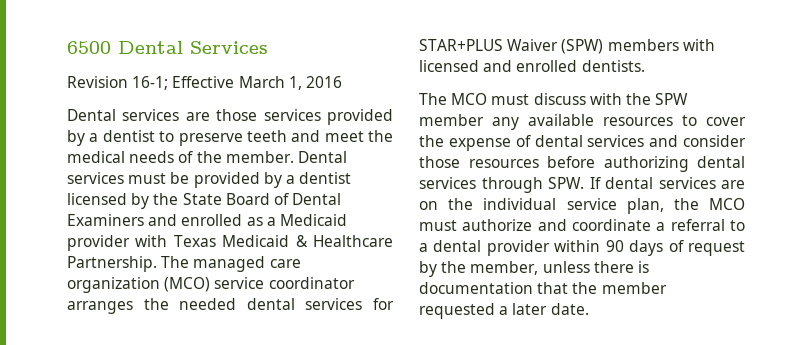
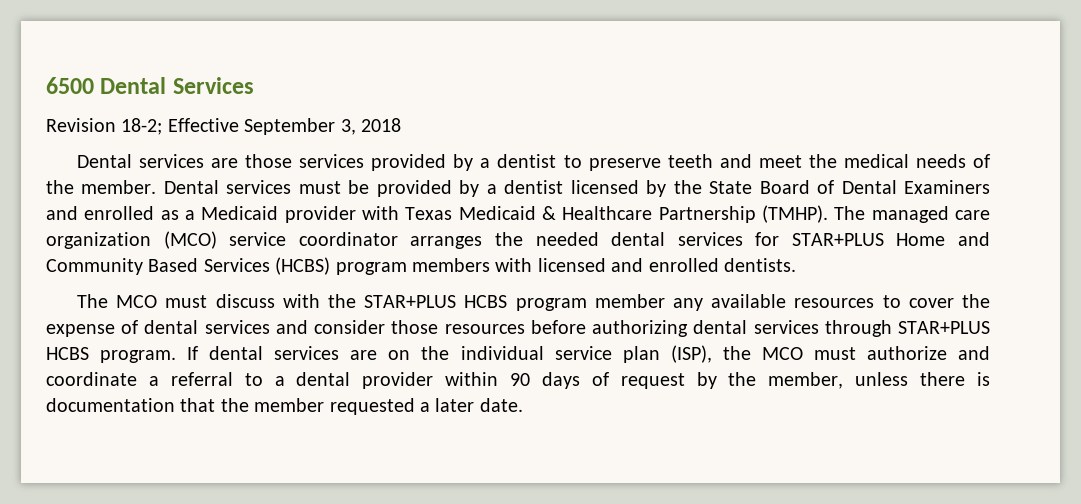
- Revision 16-1; Effective March 1, 2016
+ Revision 18-2; Effective September 3, 2018
- Dental services must be provided by a dentist licensed by the State Board of Dental Examiners and enrolled as a Medicaid provider with Texas Medicaid & Healthcare Partnership.
+ Dental services must be provided by a dentist licensed by the State Board of Dental Examiners and enrolled as a Medicaid provider with Texas Medicaid & Healthcare Partnership (TMHP).
- The managed care organization (MCO) service coordinator arranges the needed dental services for STAR+PLUS Waiver (SPW) members with licensed and enrolled dentists.
+ The managed care organization (MCO) service coordinator arranges the needed dental services for STAR+PLUS Home and Community Based Services (HCBS) program members with licensed and enrolled dentists.
- The MCO must discuss with the SPW member any available resources to cover the expense of dental services and consider those resources before authorizing dental services through SPW. If dental services are on the individual service plan, the MCO must authorize and coordinate a referral to a dental provider within 90 days of request by the member, unless there is documentation that the member requested a later date.
+ The MCO must discuss with the STAR+PLUS HCBS program member any available resources to cover the expense of dental services and consider those resources before authorizing dental services through STAR+PLUS HCBS program. If dental services are on the individual service plan (ISP), the MCO must authorize and coordinate a referral to a dental provider within 90 days of request by the member, unless there is documentation that the member requested a later date.

